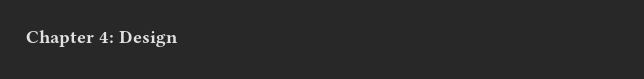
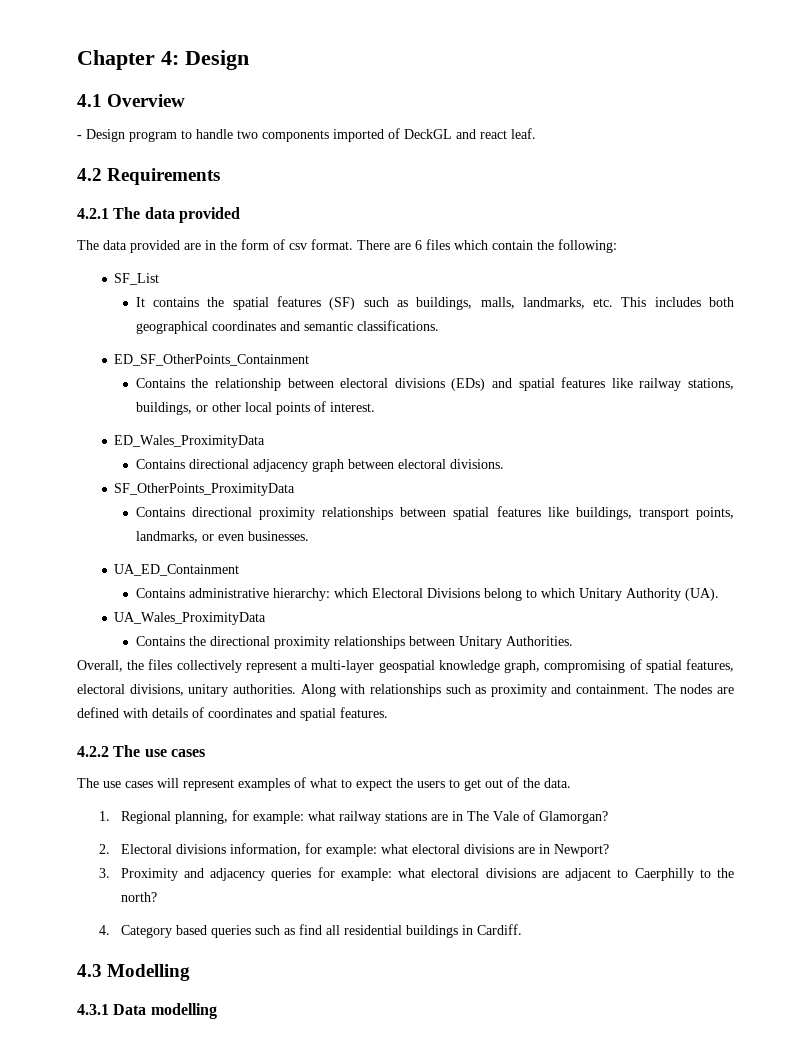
+ 4.1 Overview
+ - Design program to handle two components imported of DeckGL and react leaf.
+ 4.2 Requirements
+ 4.2.1 The data provided
+ The data provided are in the form of csv format. There are 6 files which contain the following:
+ SF_List
+ It contains the spatial features (SF) such as buildings, malls, landmarks, etc. This includes both geographical coordinates and semantic classifications.
+ ED_SF_OtherPoints_Containment
+ Contains the relationship between electoral divisions (EDs) and spatial features like railway stations, buildings, or other local points of interest.
+ ED_Wales_ProximityData
+ Contains directional adjacency graph between electoral divisions.
+ SF_OtherPoints_ProximityData
+ Contains directional proximity relationships between spatial features like buildings, transport points, landmarks, or even businesses.
+ UA_ED_Containment
+ Contains administrative hierarchy: which Electoral Divisions belong to which Unitary Authority (UA).
+ UA_Wales_ProximityData
+ Contains the directional proximity relationships between Unitary Authorities.
+ Overall, the files collectively represent a multi-layer geospatial knowledge graph, compromising of spatial features, electoral divisions, unitary authorities. Along with relationships such as proximity and containment. The nodes are defined with details of coordinates and spatial features.
+ 4.2.2 The use cases
+ The use cases will represent examples of what to expect the users to get out of the data.
+ 1. Regional planning, for example: what railway stations are in The Vale of Glamorgan?
+ 2. Electoral divisions information, for example: what electoral divisions are in Newport?
+ 3. Proximity and adjacency queries for example: what electoral divisions are adjacent to Caerphilly to the north?
+ 4. Category based queries such as find all residential buildings in Cardiff.
+ 4.3 Modelling
+ 4.3.1 Data modelling

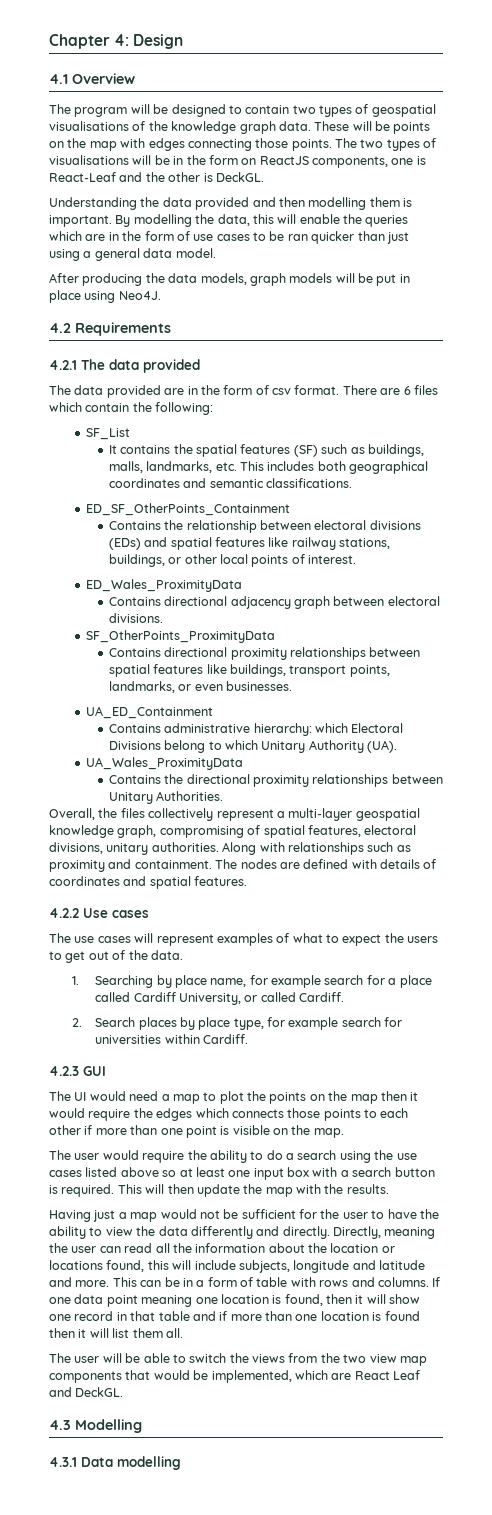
- - Design program to handle two components imported of DeckGL and react leaf.
+ The program will be designed to contain two types of geospatial visualisations of the knowledge graph data. These will be points on the map with edges connecting those points. The two types of visualisations will be in the form on ReactJS components, one is React-Leaf and the other is DeckGL.
+ Understanding the data provided and then modelling them is important. By modelling the data, this will enable the queries which are in the form of use cases to be ran quicker than just using a general data model.
+ After producing the data models, graph models will be put in place using Neo4J.
- 4.2.2 The use cases
+ 4.2.2 Use cases
- 1. Regional planning, for example: what railway stations are in The Vale of Glamorgan?
- 2. Electoral divisions information, for example: what electoral divisions are in Newport?
- 3. Proximity and adjacency queries for example: what electoral divisions are adjacent to Caerphilly to the north?
- 4. Category based queries such as find all residential buildings in Cardiff.
+ 1. Searching by place name, for example search for a place called Cardiff University, or called Cardiff.
+ 2. Search places by place type, for example search for universities within Cardiff.
+ 4.2.3 GUI
+ The UI would need a map to plot the points on the map then it would require the edges which connects those points to each other if more than one point is visible on the map.
+ The user would require the ability to do a search using the use cases listed above so at least one input box with a search button is required. This will then update the map with the results.
+ Having just a map would not be sufficient for the user to have the ability to view the data differently and directly. Directly, meaning the user can read all the information about the location or locations found, this will include subjects, longitude and latitude and more. This can be in a form of table with rows and columns. If one data point meaning one location is found, then it will show one record in that table and if more than one location is found then it will list them all.
+ The user will be able to switch the views from the two view map components that would be implemented, which are React Leaf and DeckGL.

